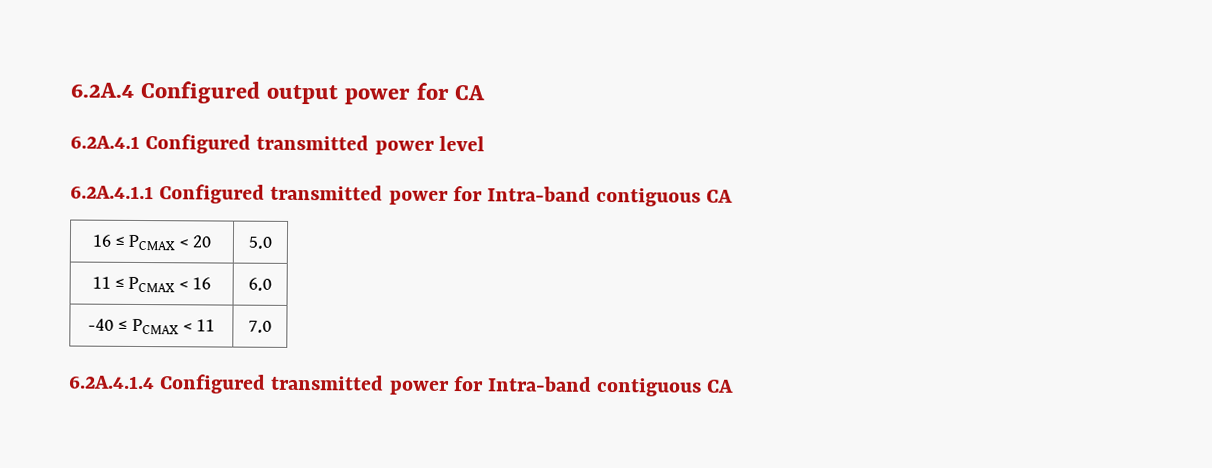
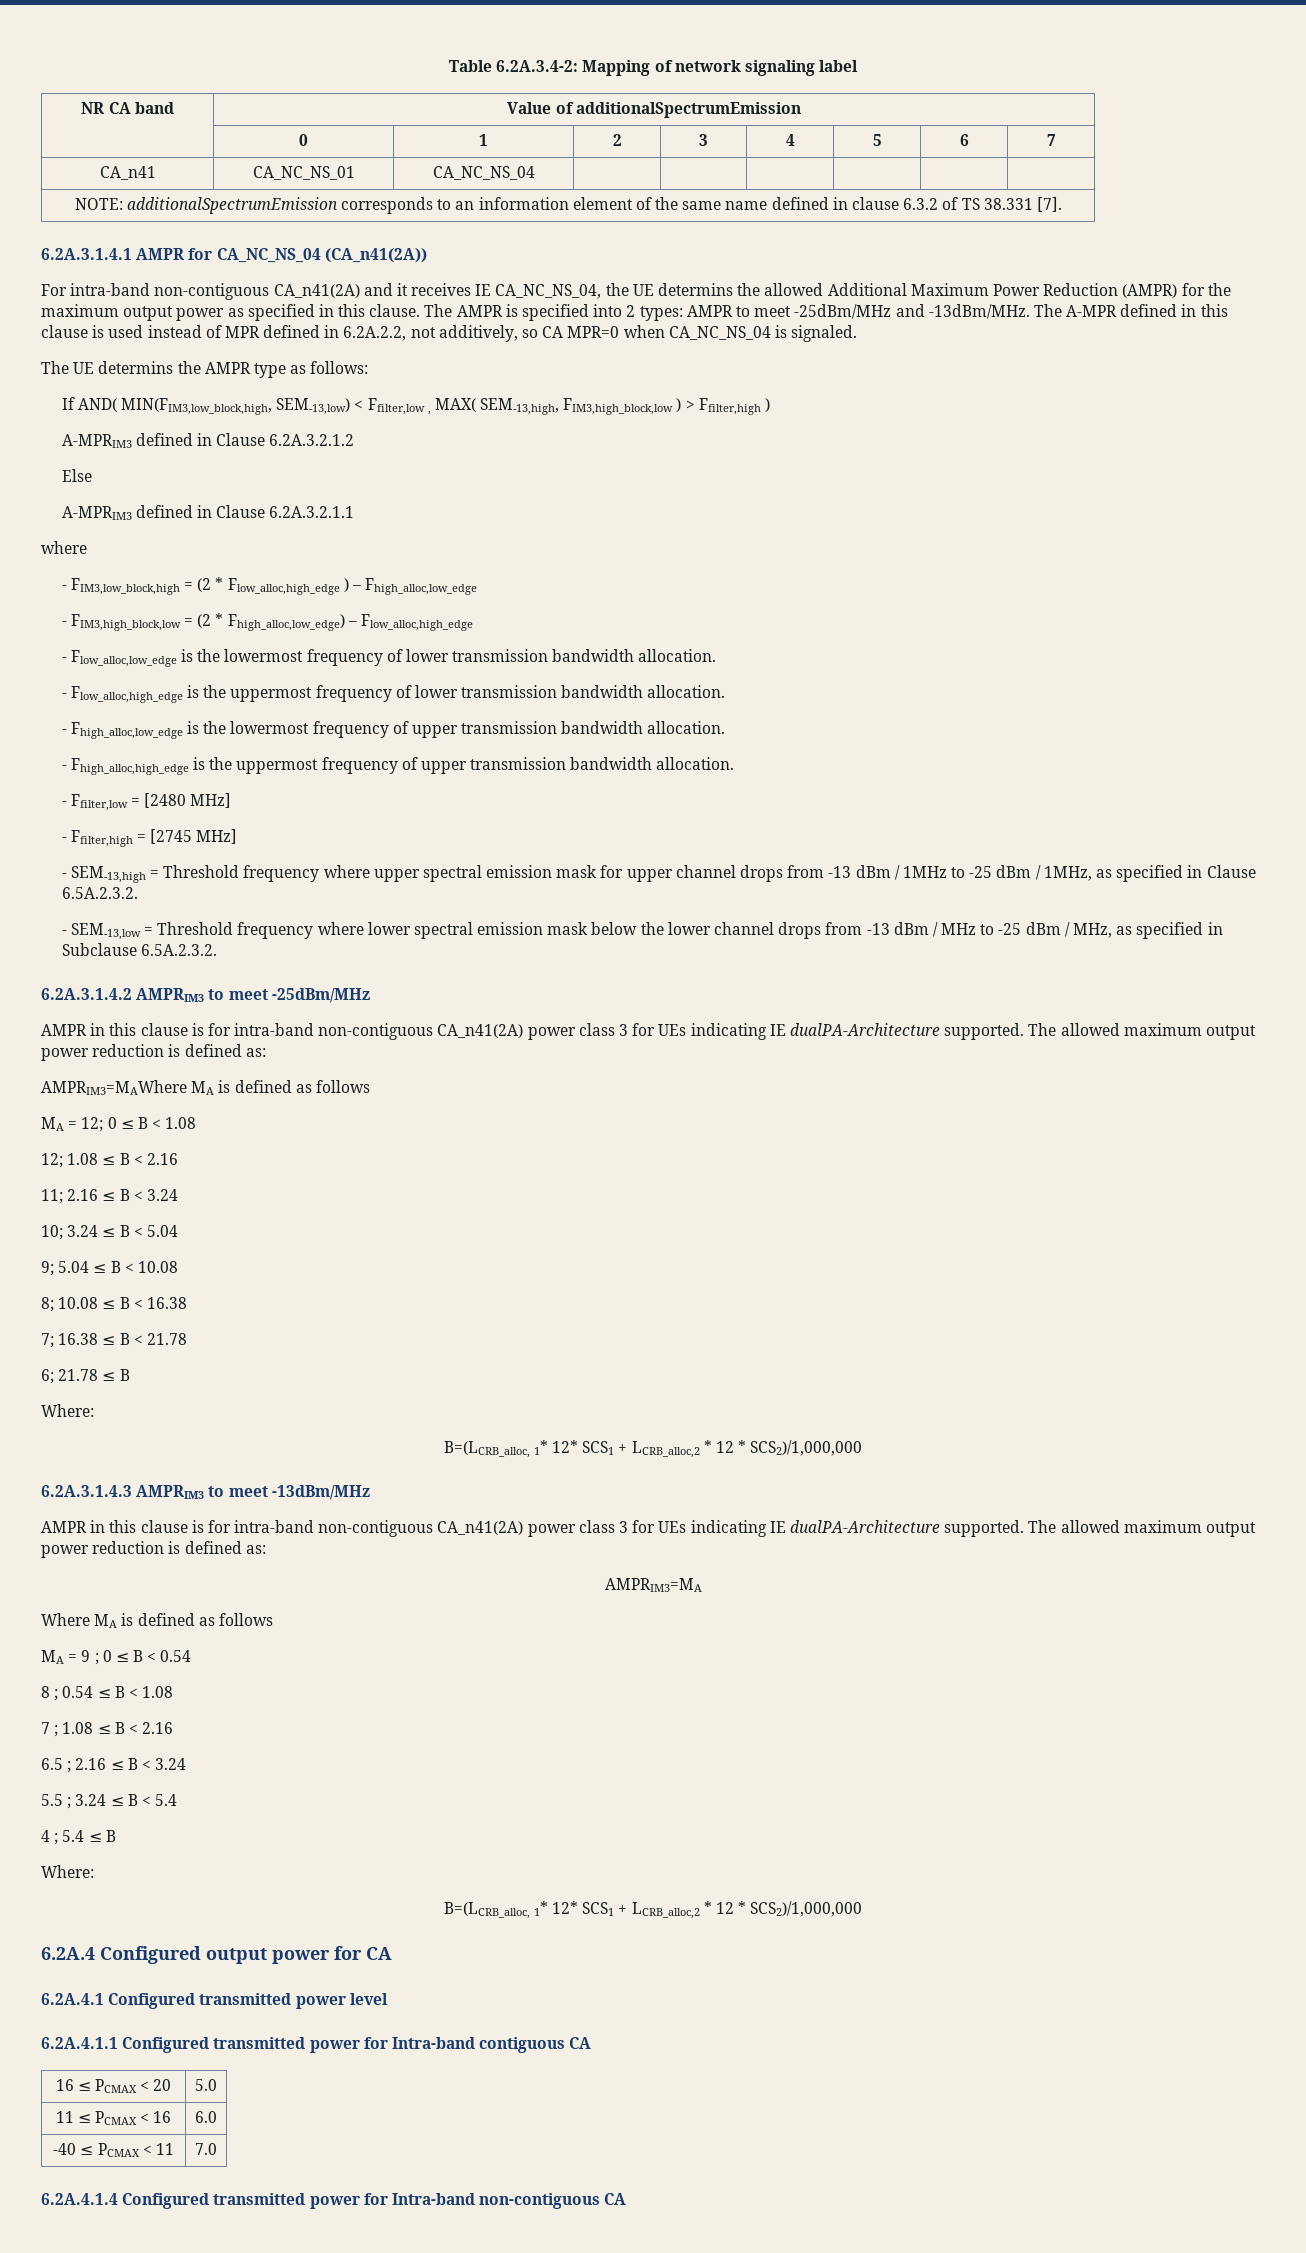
+ Table 6.2A.3.4-2: Mapping of network signaling label
+ NR CA band | Value of additionalSpectrumEmission
+ | 0 | 1 | 2 | 3 | 4 | 5 | 6 | 7
+ CA_n41 | CA_NC_NS_01 | CA_NC_NS_04 | | | | | |
+ NOTE: additionalSpectrumEmission corresponds to an information element of the same name defined in clause 6.3.2 of TS 38.331 [7].
+ 6.2A.3.1.4.1 AMPR for CA_NC_NS_04 (CA_n41(2A))
+ For intra-band non-contiguous CA_n41(2A) and it receives IE CA_NC_NS_04, the UE determins the allowed Additional Maximum Power Reduction (AMPR) for the maximum output power as specified in this clause. The AMPR is specified into 2 types: AMPR to meet -25dBm/MHz and -13dBm/MHz. The A-MPR defined in this clause is used instead of MPR defined in 6.2A.2.2, not additively, so CA MPR=0 when CA_NC_NS_04 is signaled.
+ The UE determins the AMPR type as follows:
+ If AND( MIN(FIM3,low_block,high, SEM-13,low) < Ffilter,low , MAX( SEM-13,high, FIM3,high_block,low ) > Ffilter,high )
+ A-MPRIM3 defined in Clause 6.2A.3.2.1.2
+ Else
+ A-MPRIM3 defined in Clause 6.2A.3.2.1.1
+ where
+ - FIM3,low_block,high = (2 * Flow_alloc,high_edge ) – Fhigh_alloc,low_edge
+ - FIM3,high_block,low = (2 * Fhigh_alloc,low_edge) – Flow_alloc,high_edge
+ - Flow_alloc,low_edge is the lowermost frequency of lower transmission bandwidth allocation.
+ - Flow_alloc,high_edge is the uppermost frequency of lower transmission bandwidth allocation.
+ - Fhigh_alloc,low_edge is the lowermost frequency of upper transmission bandwidth allocation.
+ - Fhigh_alloc,high_edge is the uppermost frequency of upper transmission bandwidth allocation.
+ - Ffilter,low = [2480 MHz]
+ - Ffilter,high = [2745 MHz]
+ - SEM-13,high = Threshold frequency where upper spectral emission mask for upper channel drops from -13 dBm / 1MHz to -25 dBm / 1MHz, as specified in Clause 6.5A.2.3.2.
+ - SEM-13,low = Threshold frequency where lower spectral emission mask below the lower channel drops from -13 dBm / MHz to -25 dBm / MHz, as specified in Subclause 6.5A.2.3.2.
+ 6.2A.3.1.4.2 AMPRIM3 to meet -25dBm/MHz
+ AMPR in this clause is for intra-band non-contiguous CA_n41(2A) power class 3 for UEs indicating IE dualPA-Architecture supported. The allowed maximum output power reduction is defined as:
+ AMPRIM3=MAWhere MA is defined as follows
+ MA = 12; 0 ≤ B < 1.08
+ 12; 1.08 ≤ B < 2.16
+ 11; 2.16 ≤ B < 3.24
+ 10; 3.24 ≤ B < 5.04
+ 9; 5.04 ≤ B < 10.08
+ 8; 10.08 ≤ B < 16.38
+ 7; 16.38 ≤ B < 21.78
+ 6; 21.78 ≤ B
+ Where:
+ B=(LCRB_alloc, 1* 12* SCS1 + LCRB_alloc,2 * 12 * SCS2)/1,000,000
+ 6.2A.3.1.4.3 AMPRIM3 to meet -13dBm/MHz
+ AMPR in this clause is for intra-band non-contiguous CA_n41(2A) power class 3 for UEs indicating IE dualPA-Architecture supported. The allowed maximum output power reduction is defined as:
+ AMPRIM3=MA
+ Where MA is defined as follows
+ MA = 9 ; 0 ≤ B < 0.54
+ 8 ; 0.54 ≤ B < 1.08
+ 7 ; 1.08 ≤ B < 2.16
+ 6.5 ; 2.16 ≤ B < 3.24
+ 5.5 ; 3.24 ≤ B < 5.4
+ 4 ; 5.4 ≤ B
+ Where:
+ B=(LCRB_alloc, 1* 12* SCS1 + LCRB_alloc,2 * 12 * SCS2)/1,000,000
- 6.2A.4.1.4 Configured transmitted power for Intra-band contiguous CA
+ 6.2A.4.1.4 Configured transmitted power for Intra-band non-contiguous CA

